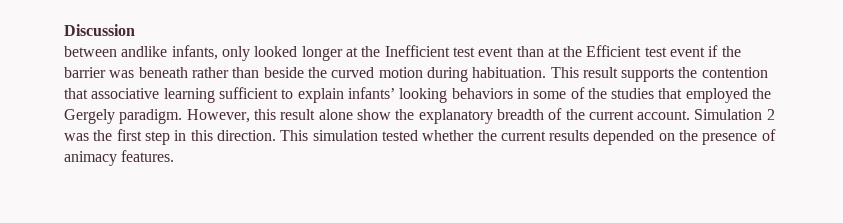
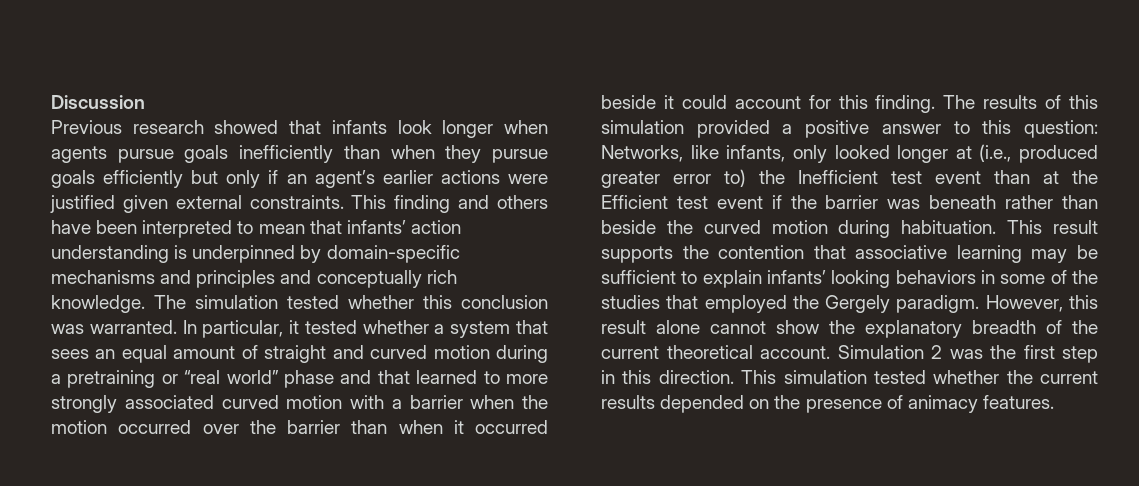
- between andlike infants, only looked longer at the Inefficient test event than at the Efficient test event if the barrier was beneath rather than beside the curved motion during habituation.
+ Previous research showed that infants look longer when agents pursue goals inefficiently than when they pursue goals efficiently but only if an agent’s earlier actions were justified given external constraints. This finding and others have been interpreted to mean that infants’ action understanding is underpinned by domain-specific mechanisms and principles and conceptually rich knowledge. The simulation tested whether this conclusion was warranted. In particular, it tested whether a system that sees an equal amount of straight and curved motion during a pretraining or “real world” phase and that learned to more strongly associated curved motion with a barrier when the motion occurred over the barrier than when it occurred beside it could account for this finding. The results of this simulation provided a positive answer to this question: Networks, like infants, only looked longer at (i.e., produced greater error to) the Inefficient test event than at the Efficient test event if the barrier was beneath rather than beside the curved motion during habituation.
- This result supports the contention that associative learning sufficient to explain infants’ looking behaviors in some of the studies that employed the Gergely paradigm.
+ This result supports the contention that associative learning may be sufficient to explain infants’ looking behaviors in some of the studies that employed the Gergely paradigm.
- However, this result alone show the explanatory breadth of the current account.
+ However, this result alone cannot show the explanatory breadth of the current theoretical account.

